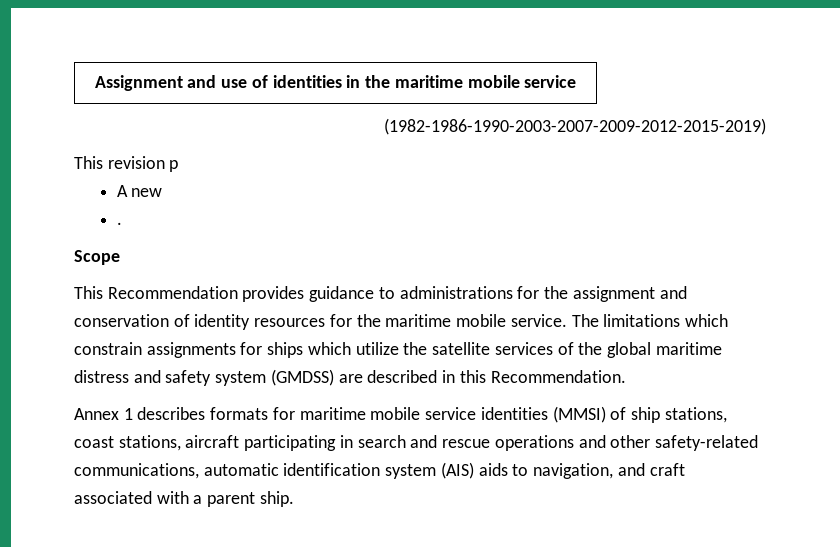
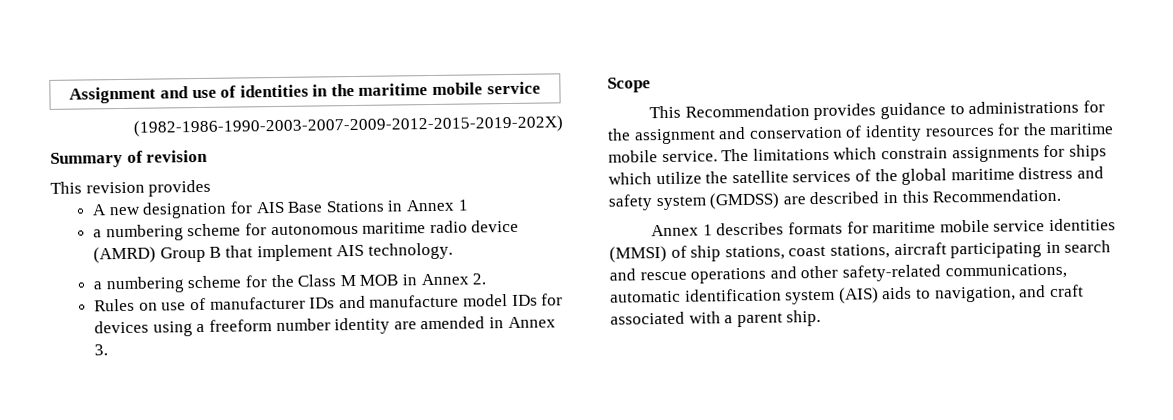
- (1982-1986-1990-2003-2007-2009-2012-2015-2019)
+ (1982-1986-1990-2003-2007-2009-2012-2015-2019-202X)
+ Summary of revision
- This revision p
+ This revision provides
- A new
- .
+ A new designation for AIS Base Stations in Annex 1
+ a numbering scheme for autonomous maritime radio device (AMRD) Group B that implement AIS technology.
+ a numbering scheme for the Class M MOB in Annex 2.
+ Rules on use of manufacturer IDs and manufacture model IDs for devices using a freeform number identity are amended in Annex 3.

